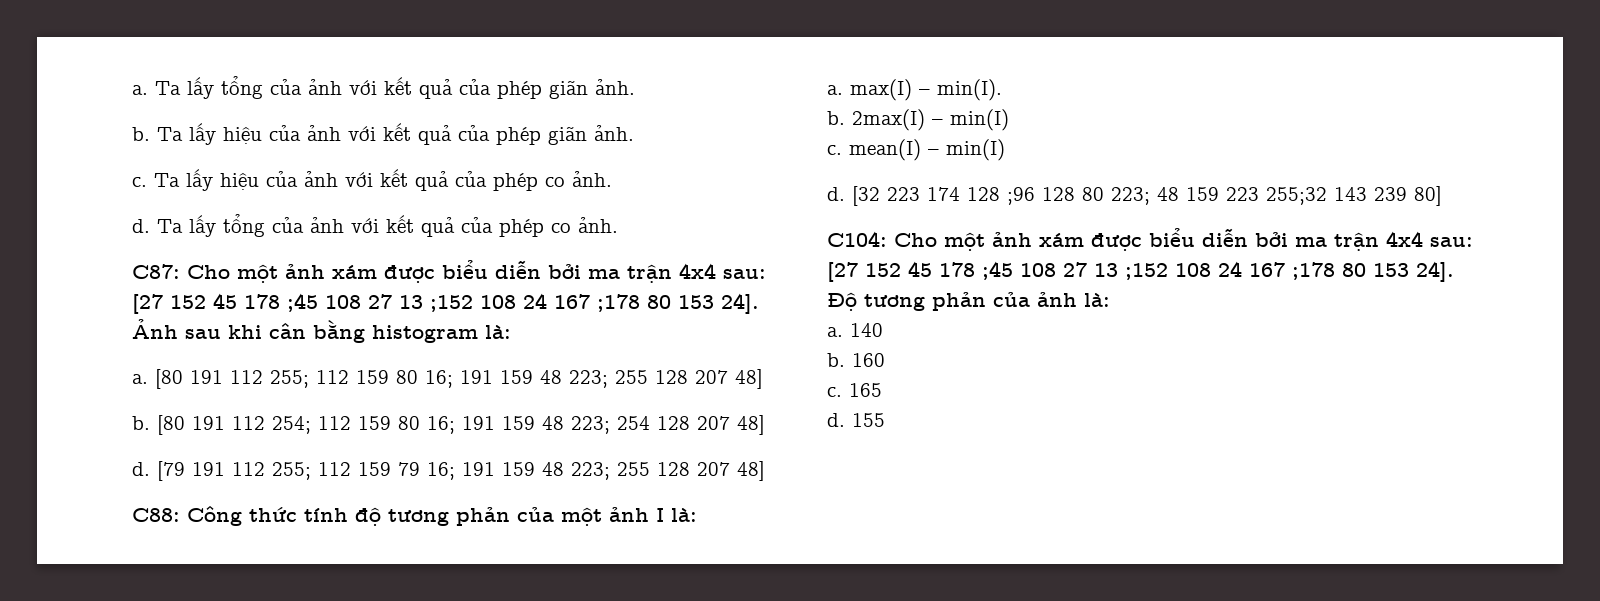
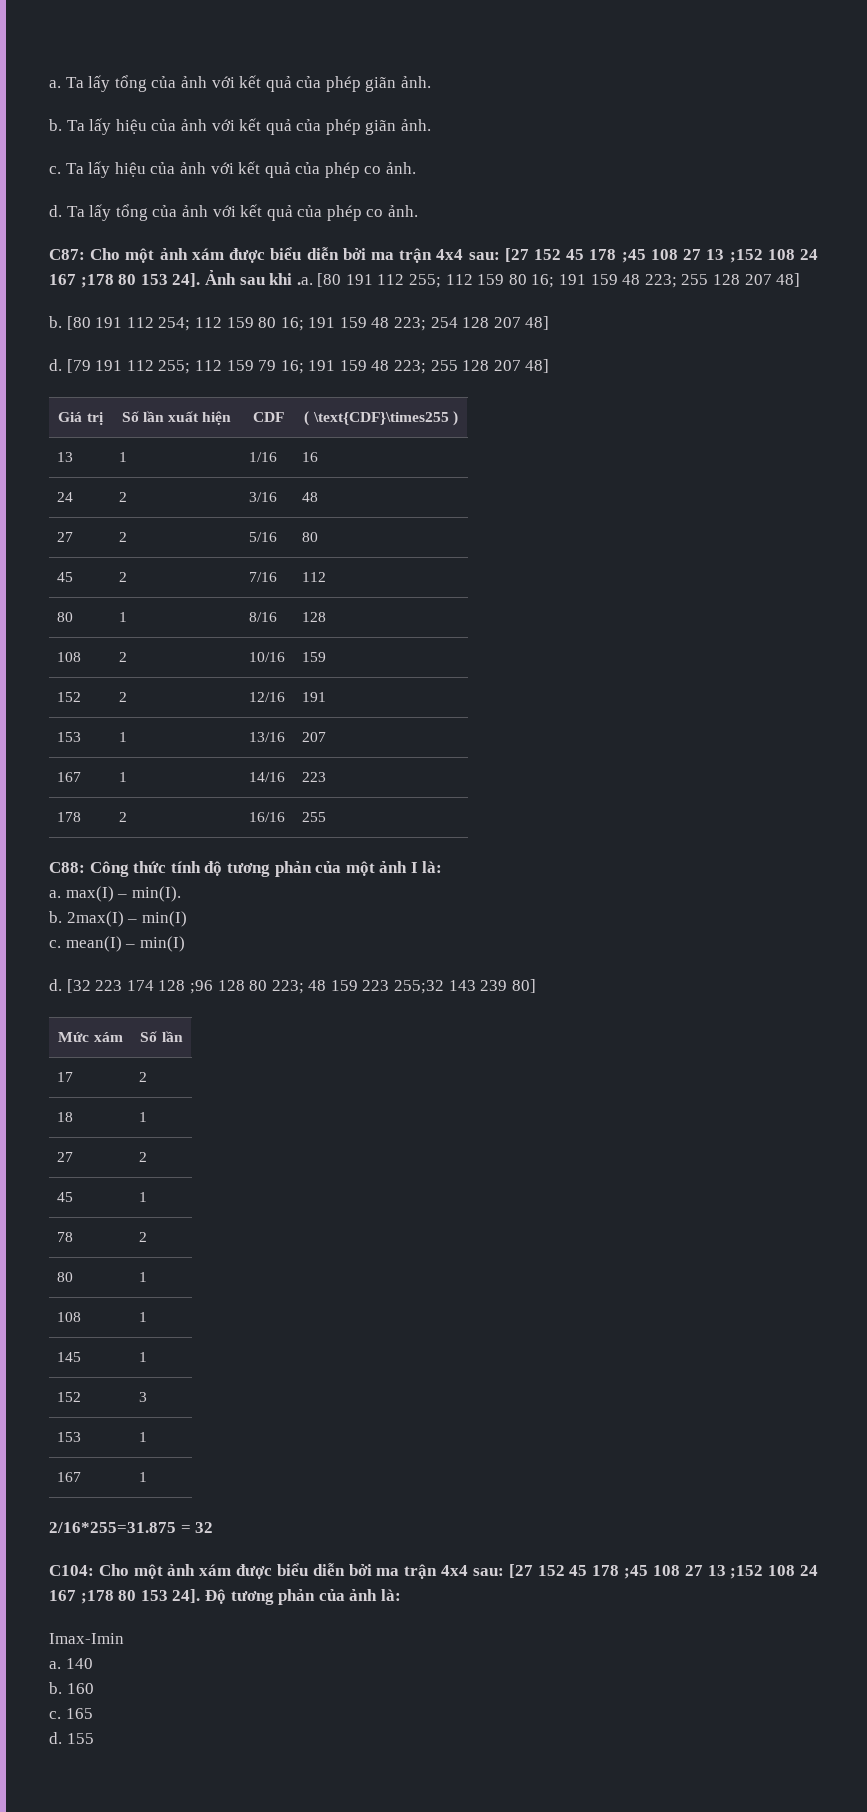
- Ảnh sau khi cân bằng histogram là:
- a. [80 191 112 255; 112 159 80 16; 191 159 48 223; 255 128 207 48]
+ Ảnh sau khi .a. [80 191 112 255; 112 159 80 16; 191 159 48 223; 255 128 207 48]
+ Giá trị | Số lần xuất hiện | CDF | ( \text{CDF}\times255 )
+ 13 | 1 | 1/16 | 16
+ 24 | 2 | 3/16 | 48
+ 27 | 2 | 5/16 | 80
+ 45 | 2 | 7/16 | 112
+ 80 | 1 | 8/16 | 128
+ 108 | 2 | 10/16 | 159
+ 152 | 2 | 12/16 | 191
+ 153 | 1 | 13/16 | 207
+ 167 | 1 | 14/16 | 223
+ 178 | 2 | 16/16 | 255
+ Mức xám | Số lần
+ 17 | 2
+ 18 | 1
+ 27 | 2
+ 45 | 1
+ 78 | 2
+ 80 | 1
+ 108 | 1
+ 145 | 1
+ 152 | 3
+ 153 | 1
+ 167 | 1
+ 2/16*255=31.875 = 32
+ Imax-Imin

